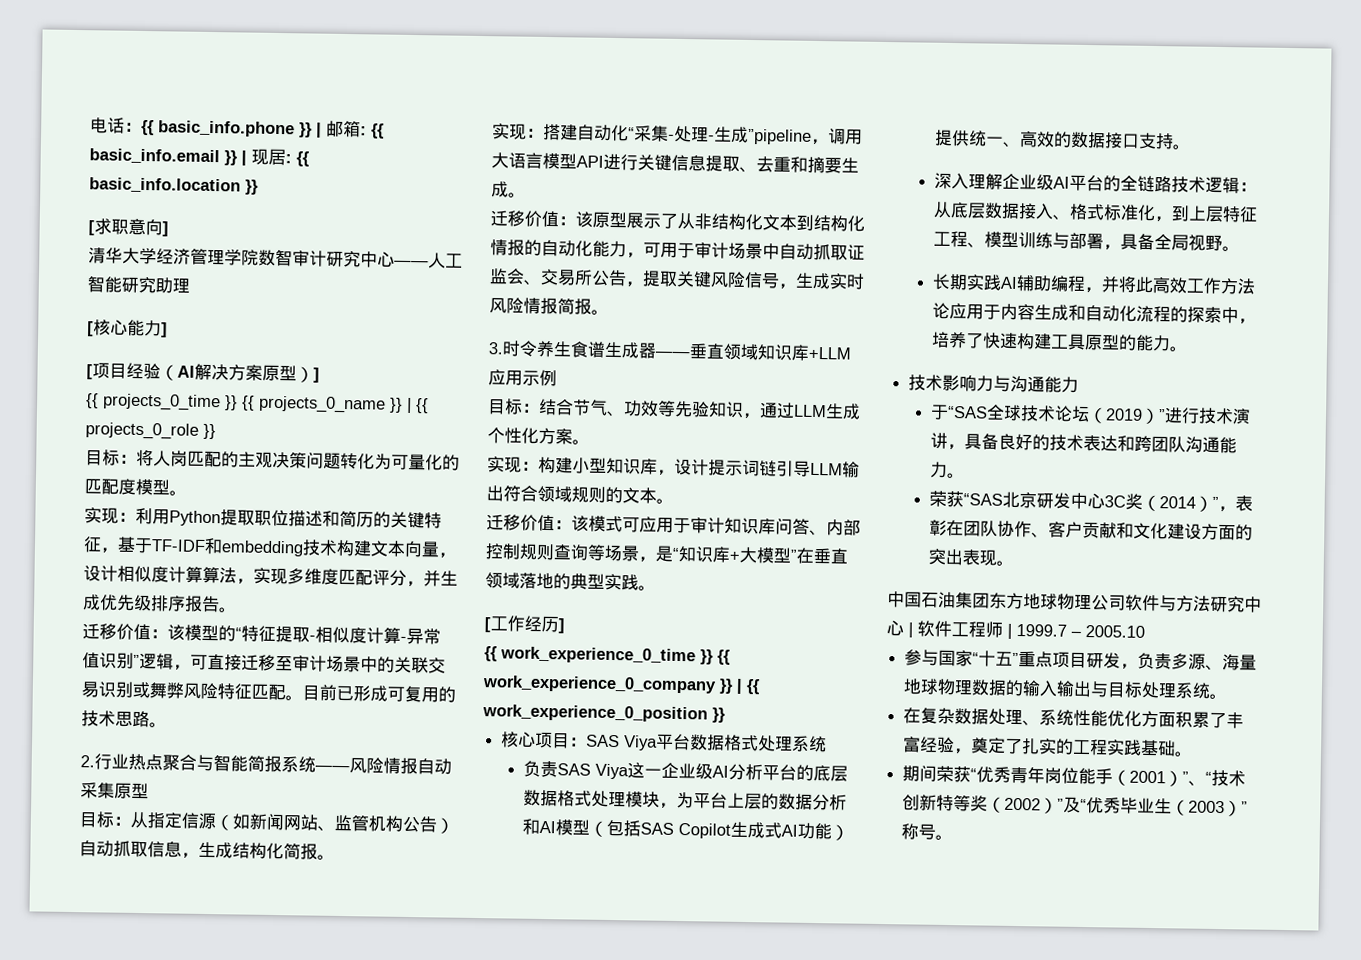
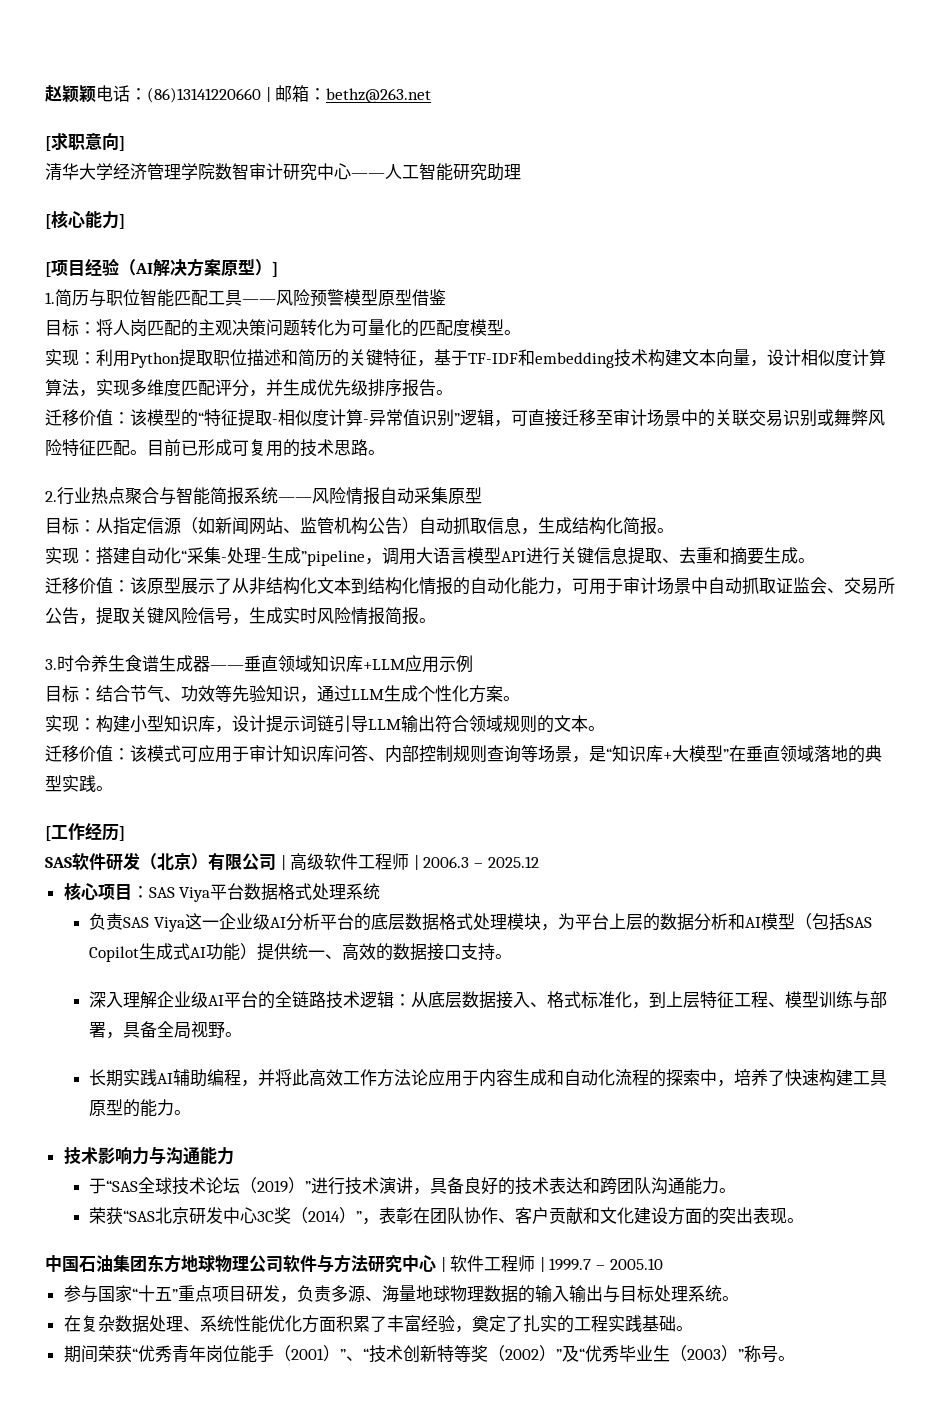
- 电话：{{ basic_info.phone }} | 邮箱: {{ basic_info.email }} | 现居: {{ basic_info.location }}
+ 赵颖颖电话：(86)13141220660 | 邮箱：bethz@263.net
- {{ projects_0_time }} {{ projects_0_name }} | {{ projects_0_role }}
+ 1.简历与职位智能匹配工具——风险预警模型原型借鉴
- {{ work_experience_0_time }} {{ work_experience_0_company }} | {{ work_experience_0_position }}
+ SAS软件研发（北京）有限公司 | 高级软件工程师 | 2006.3 – 2025.12

